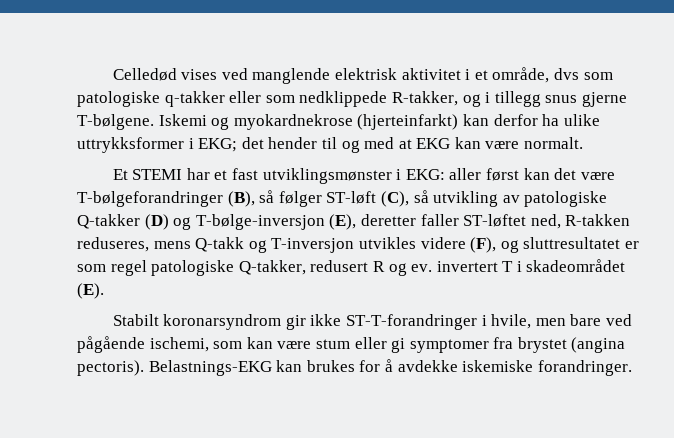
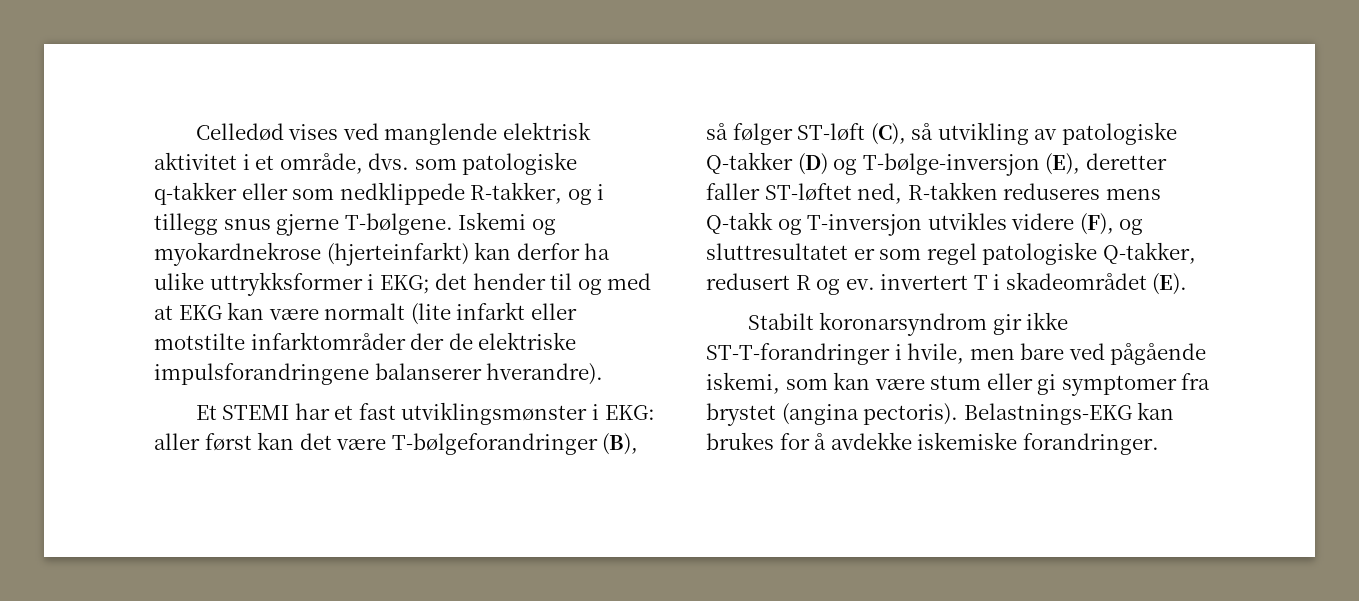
- Celledød vises ved manglende elektrisk aktivitet i et område, dvs som patologiske q-takker eller som nedklippede R-takker, og i tillegg snus gjerne T-bølgene.
+ Celledød vises ved manglende elektrisk aktivitet i et område, dvs. som patologiske q-takker eller som nedklippede R-takker, og i tillegg snus gjerne T-bølgene.
- Iskemi og myokardnekrose (hjerteinfarkt) kan derfor ha ulike uttrykksformer i EKG; det hender til og med at EKG kan være normalt.
+ Iskemi og myokardnekrose (hjerteinfarkt) kan derfor ha ulike uttrykksformer i EKG; det hender til og med at EKG kan være normalt (lite infarkt eller motstilte infarktområder der de elektriske impulsforandringene balanserer hverandre).
- Et STEMI har et fast utviklingsmønster i EKG: aller først kan det være T-bølgeforandringer (B), så følger ST-løft (C), så utvikling av patologiske Q-takker (D) og T-bølge-inversjon (E), deretter faller ST-løftet ned, R-takken reduseres, mens Q-takk og T-inversjon utvikles videre (F), og sluttresultatet er som regel patologiske Q-takker, redusert R og ev. invertert T i skadeområdet (E).
+ Et STEMI har et fast utviklingsmønster i EKG: aller først kan det være T-bølgeforandringer (B), så følger ST-løft (C), så utvikling av patologiske Q-takker (D) og T-bølge-inversjon (E), deretter faller ST-løftet ned, R-takken reduseres mens Q-takk og T-inversjon utvikles videre (F), og sluttresultatet er som regel patologiske Q-takker, redusert R og ev. invertert T i skadeområdet (E).
- Stabilt koronarsyndrom gir ikke ST-T-forandringer i hvile, men bare ved pågående ischemi, som kan være stum eller gi symptomer fra brystet (angina pectoris).
+ Stabilt koronarsyndrom gir ikke ST-T-forandringer i hvile, men bare ved pågående iskemi, som kan være stum eller gi symptomer fra brystet (angina pectoris).

